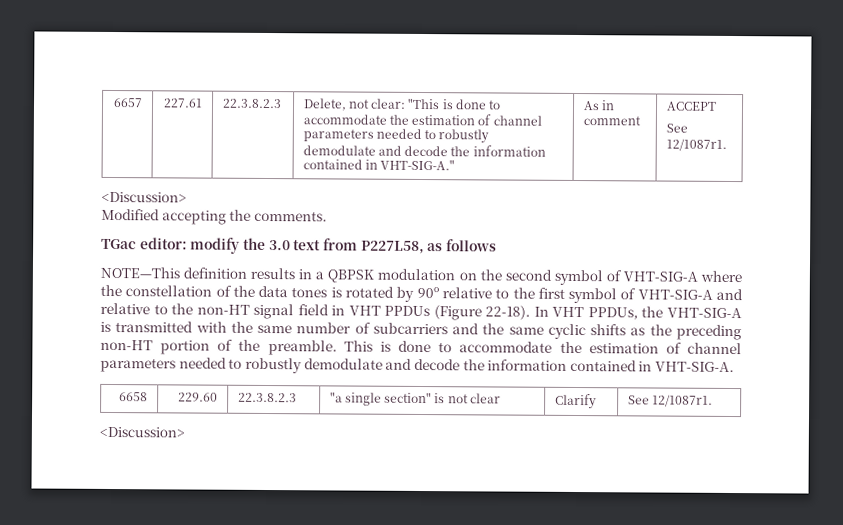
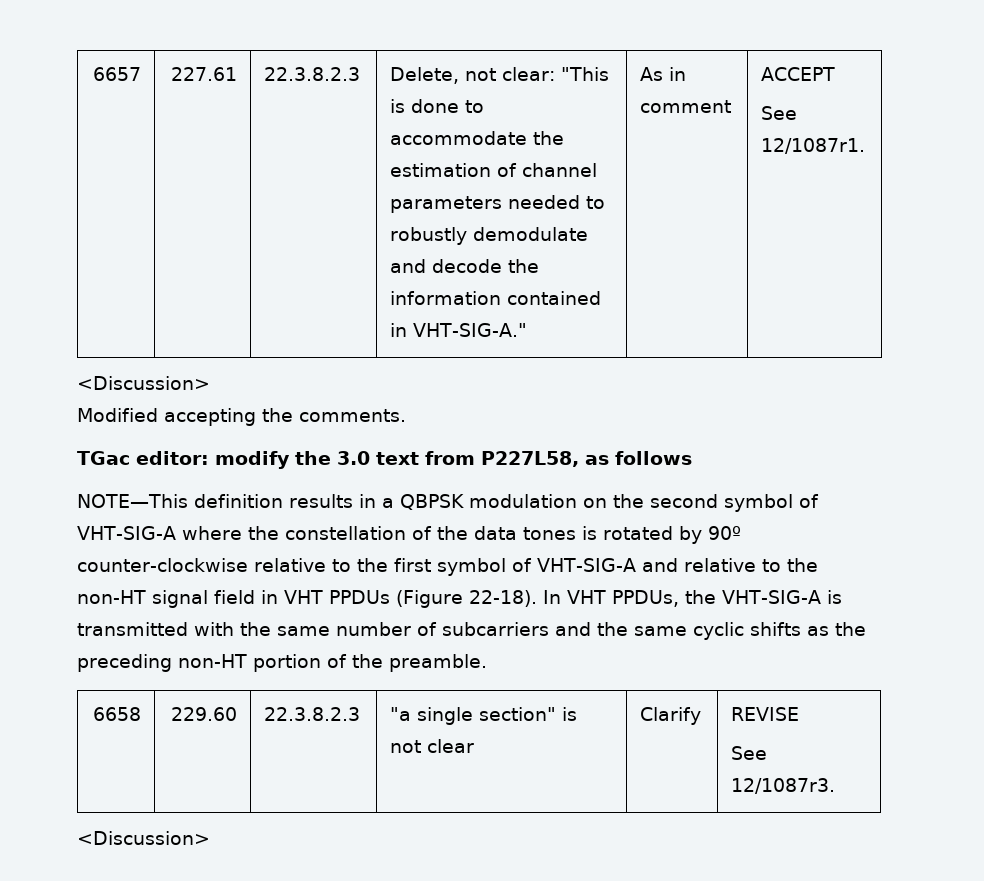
- NOTE—This definition results in a QBPSK modulation on the second symbol of VHT-SIG-A where the constellation of the data tones is rotated by 90º relative to the first symbol of VHT-SIG-A and relative to the non-HT signal field in VHT PPDUs (Figure 22-18).
+ NOTE—This definition results in a QBPSK modulation on the second symbol of VHT-SIG-A where the constellation of the data tones is rotated by 90º counter-clockwise relative to the first symbol of VHT-SIG-A and relative to the non-HT signal field in VHT PPDUs (Figure 22-18).
- This is done to accommodate the estimation of channel parameters needed to robustly demodulate and decode the information contained in VHT-SIG-A.
- 6658 | 229.60 | 22.3.8.2.3 | "a single section" is not clear | Clarify | See 12/1087r1.
+ 6658 | 229.60 | 22.3.8.2.3 | "a single section" is not clear | Clarify | REVISE
+ See 12/1087r3.

